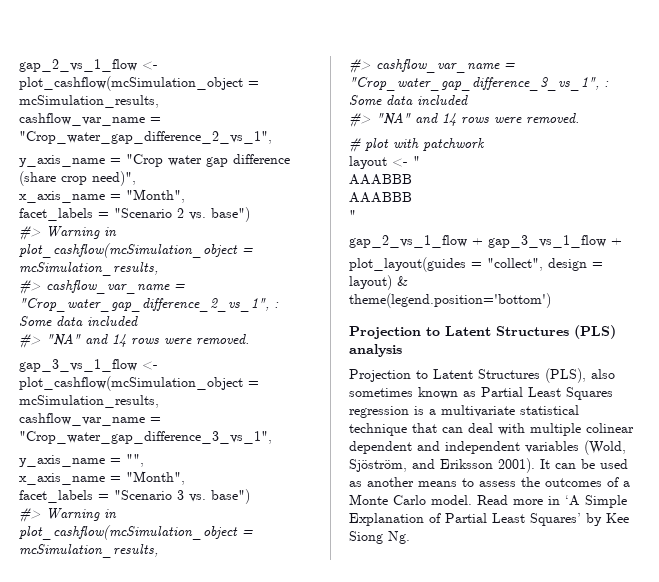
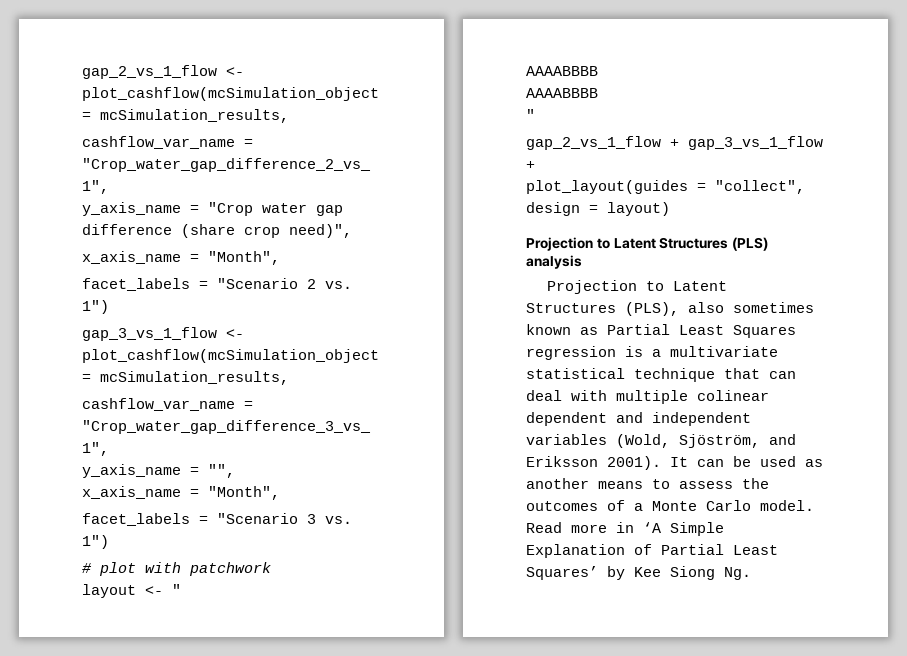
- facet_labels = "Scenario 2 vs. base")
- #> Warning in plot_cashflow(mcSimulation_object = mcSimulation_results,
- #> cashflow_var_name = "Crop_water_gap_difference_2_vs_1", : Some data included
- #> "NA" and 14 rows were removed.
+ facet_labels = "Scenario 2 vs. 1")
- facet_labels = "Scenario 3 vs. base")
- #> Warning in plot_cashflow(mcSimulation_object = mcSimulation_results,
- #> cashflow_var_name = "Crop_water_gap_difference_3_vs_1", : Some data included
- #> "NA" and 14 rows were removed.
+ facet_labels = "Scenario 3 vs. 1")
  layout <- "
- AAABBB
- AAABBB
+ AAAABBBB
+ AAAABBBB
- plot_layout(guides = "collect", design = layout) &
- theme(legend.position='bottom')
+ plot_layout(guides = "collect", design = layout)

